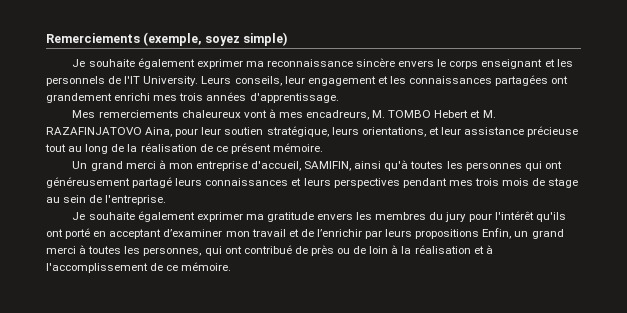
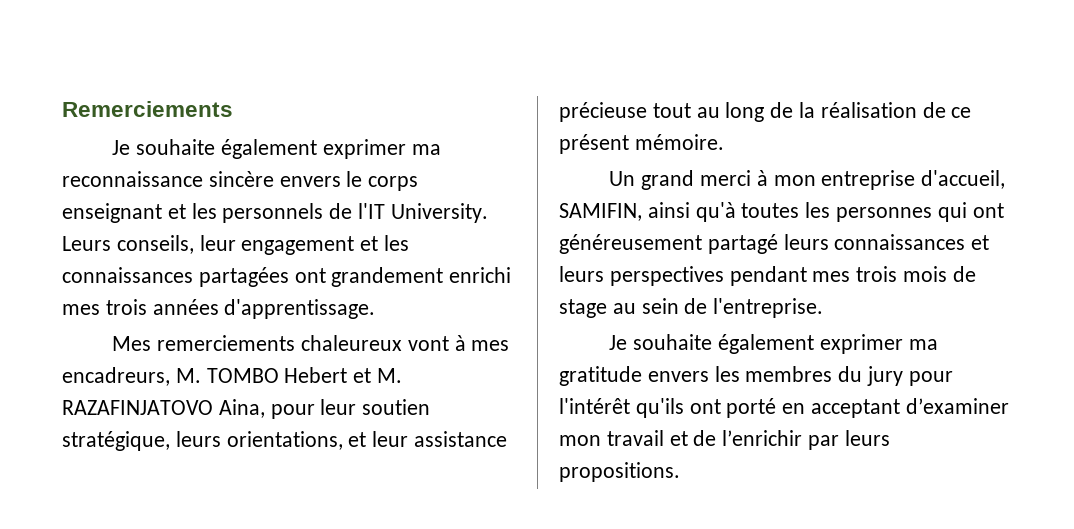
- Remerciements (exemple, soyez simple)
+ Remerciements
- Je souhaite également exprimer ma gratitude envers les membres du jury pour l'intérêt qu'ils ont porté en acceptant d’examiner mon travail et de l’enrichir par leurs propositions Enfin, un grand merci à toutes les personnes, qui ont contribué de près ou de loin à la réalisation et à l'accomplissement de ce mémoire.
+ Je souhaite également exprimer ma gratitude envers les membres du jury pour l'intérêt qu'ils ont porté en acceptant d’examiner mon travail et de l’enrichir par leurs propositions.

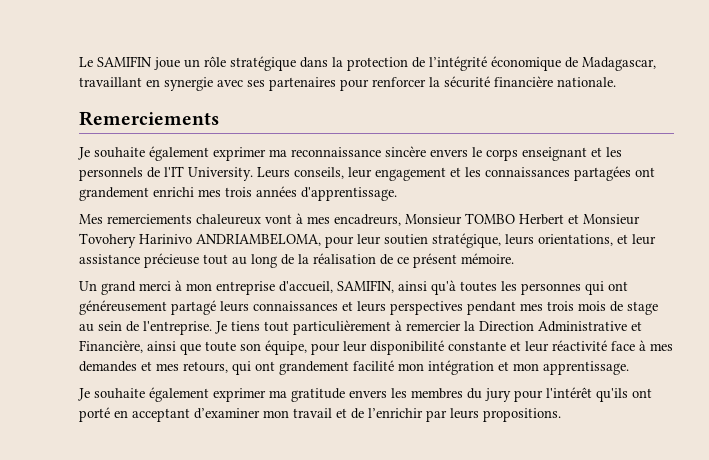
+ Le SAMIFIN joue un rôle stratégique dans la protection de l’intégrité économique de Madagascar, travaillant en synergie avec ses partenaires pour renforcer la sécurité financière nationale.
- Mes remerciements chaleureux vont à mes encadreurs, M. TOMBO Hebert et M. RAZAFINJATOVO Aina, pour leur soutien stratégique, leurs orientations, et leur assistance précieuse tout au long de la réalisation de ce présent mémoire.
+ Mes remerciements chaleureux vont à mes encadreurs, Monsieur TOMBO Herbert et Monsieur Tovohery Harinivo ANDRIAMBELOMA, pour leur soutien stratégique, leurs orientations, et leur assistance précieuse tout au long de la réalisation de ce présent mémoire.
+ Je tiens tout particulièrement à remercier la Direction Administrative et Financière, ainsi que toute son équipe, pour leur disponibilité constante et leur réactivité face à mes demandes et mes retours, qui ont grandement facilité mon intégration et mon apprentissage.

